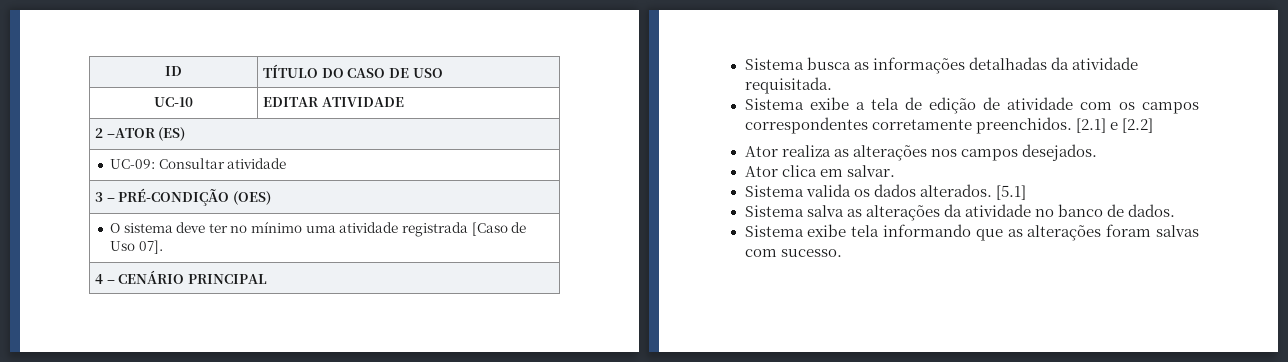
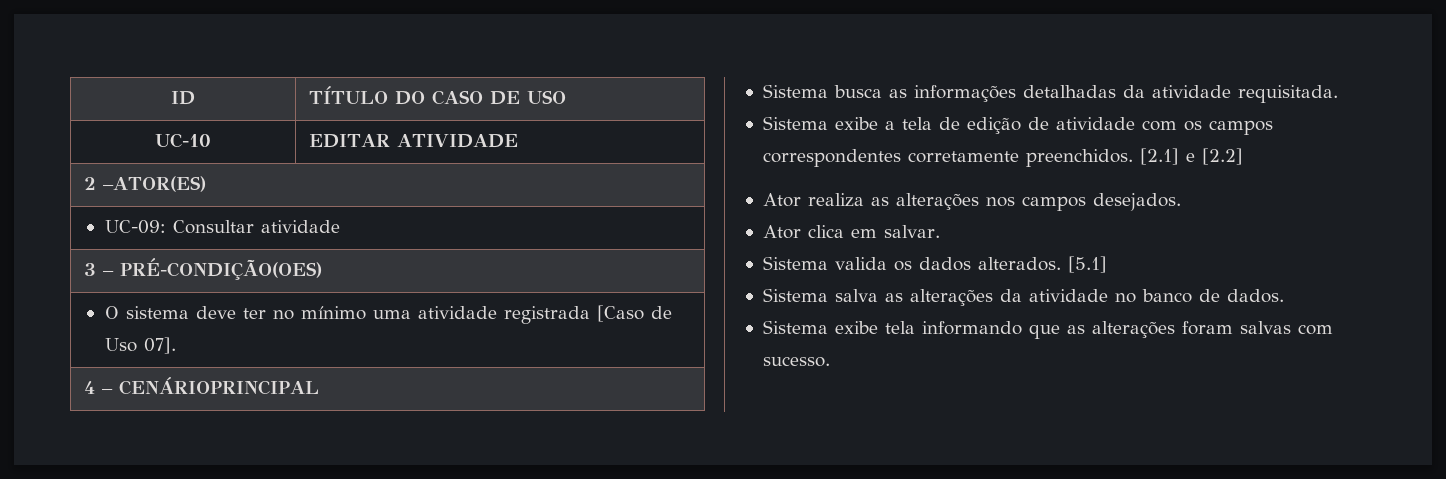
- 2 –ATOR (ES)
+ 2 –ATOR(ES)
- 3 – PRÉ-CONDIÇÃO (OES)
+ 3 – PRÉ-CONDIÇÃO(OES)
- 4 – CENÁRIO PRINCIPAL
+ 4 – CENÁRIOPRINCIPAL

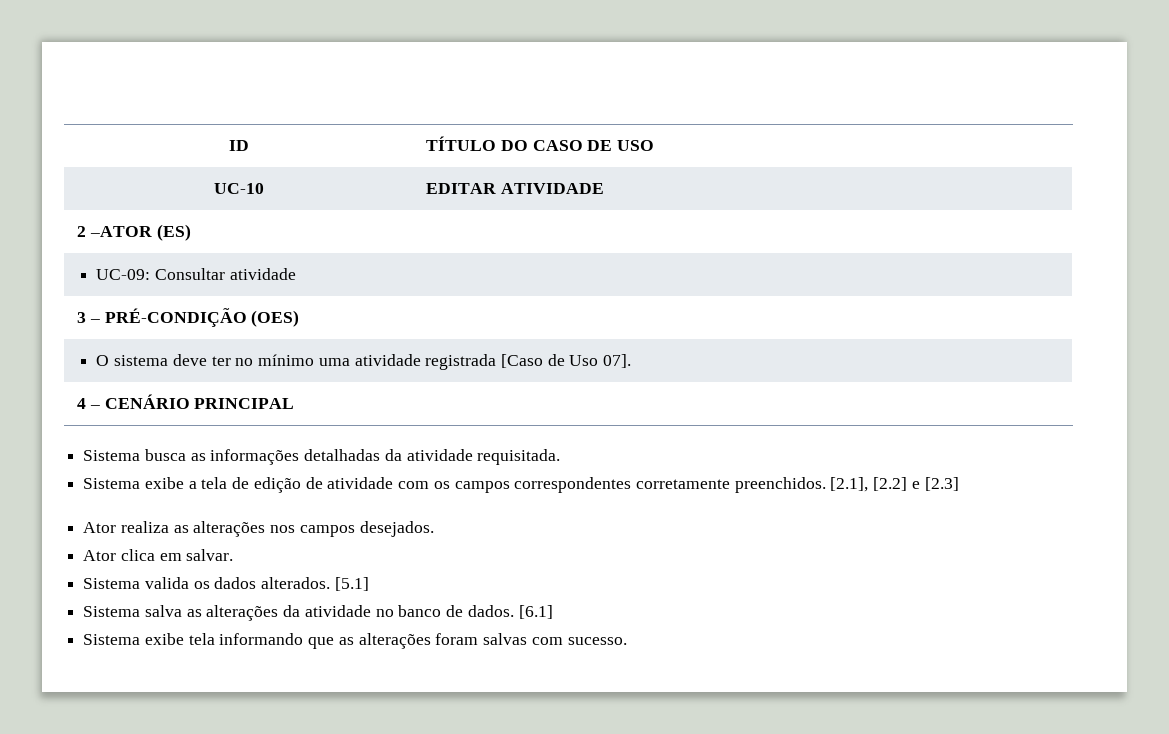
- 2 –ATOR(ES)
+ 2 –ATOR (ES)
- 3 – PRÉ-CONDIÇÃO(OES)
+ 3 – PRÉ-CONDIÇÃO (OES)
- 4 – CENÁRIOPRINCIPAL
+ 4 – CENÁRIO PRINCIPAL
- [2.1] e [2.2]
+ [2.1], [2.2] e [2.3]
+ [6.1]

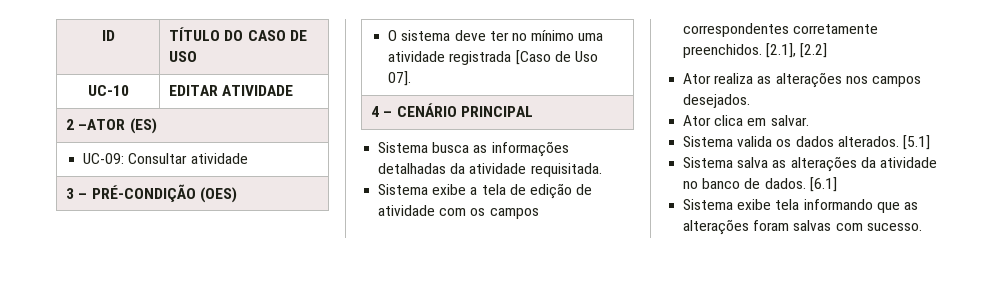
- [2.1], [2.2] e [2.3]
+ [2.1], [2.2]

